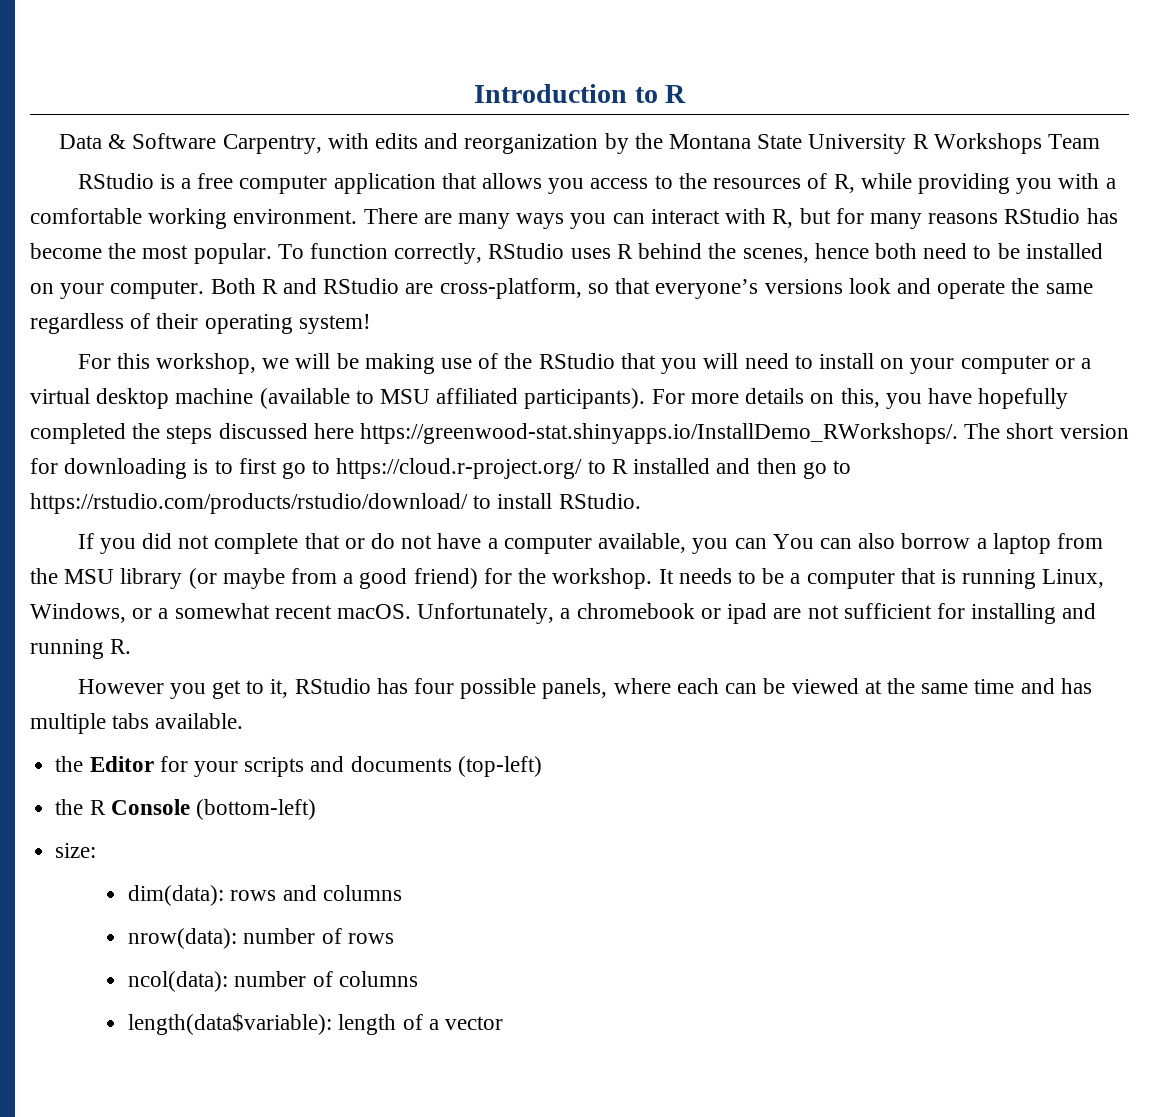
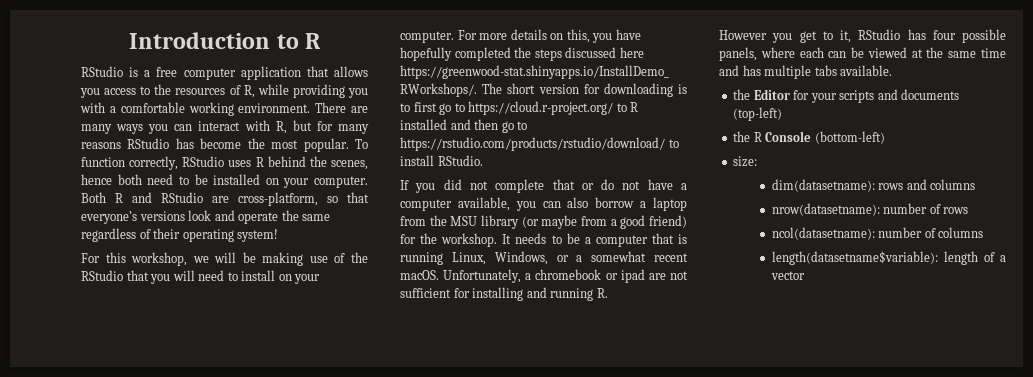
- Data & Software Carpentry, with edits and reorganization by the Montana State University R Workshops Team
- For this workshop, we will be making use of the RStudio that you will need to install on your computer or a virtual desktop machine (available to MSU affiliated participants).
+ For this workshop, we will be making use of the RStudio that you will need to install on your computer.
- If you did not complete that or do not have a computer available, you can You can also borrow a laptop from the MSU library (or maybe from a good friend) for the workshop.
+ If you did not complete that or do not have a computer available, you can also borrow a laptop from the MSU library (or maybe from a good friend) for the workshop.
- dim(data): rows and columns
+ dim(datasetname): rows and columns
- nrow(data): number of rows
+ nrow(datasetname): number of rows
- ncol(data): number of columns
+ ncol(datasetname): number of columns
- length(data$variable): length of a vector
+ length(datasetname$variable): length of a vector

